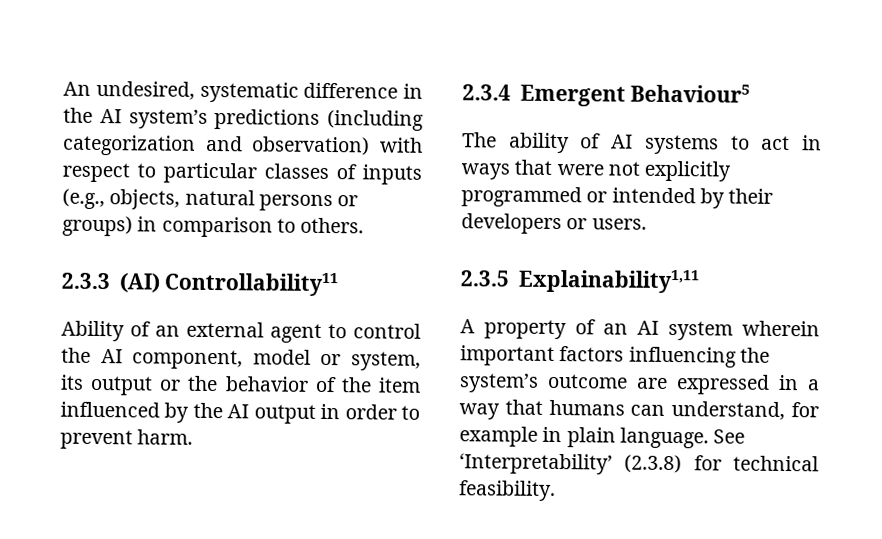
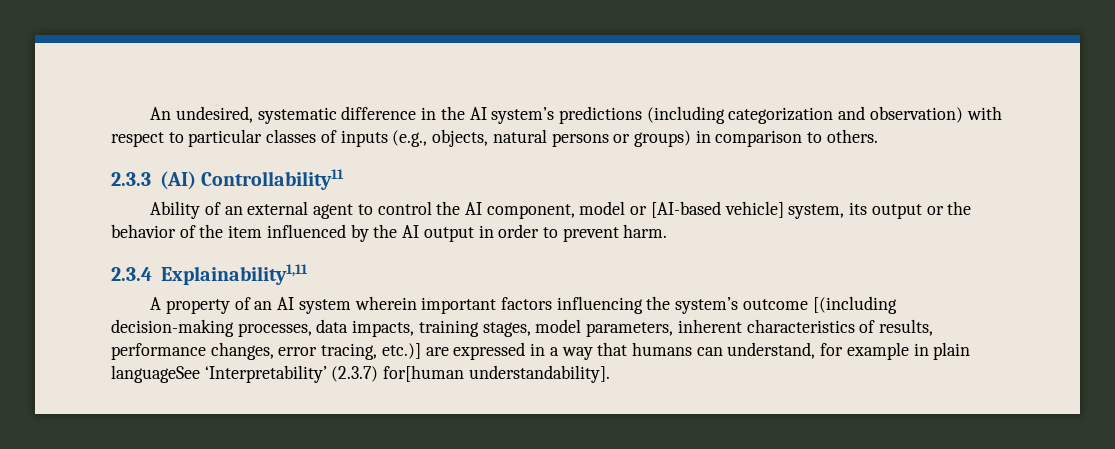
- Ability of an external agent to control the AI component, model or system, its output or the behavior of the item influenced by the AI output in order to prevent harm.
+ Ability of an external agent to control the AI component, model or [AI-based vehicle] system, its output or the behavior of the item influenced by the AI output in order to prevent harm.
- 2.3.4 Emergent Behaviour5
- The ability of AI systems to act in ways that were not explicitly programmed or intended by their developers or users.
- 2.3.5 Explainability1,11
+ 2.3.4 Explainability1,11
- A property of an AI system wherein important factors influencing the system’s outcome are expressed in a way that humans can understand, for example in plain language. See ‘Interpretability’ (2.3.8) for technical feasibility.
+ A property of an AI system wherein important factors influencing the system’s outcome [(including decision-making processes, data impacts, training stages, model parameters, inherent characteristics of results, performance changes, error tracing, etc.)] are expressed in a way that humans can understand, for example in plain languageSee ‘Interpretability’ (2.3.7) for[human understandability].

